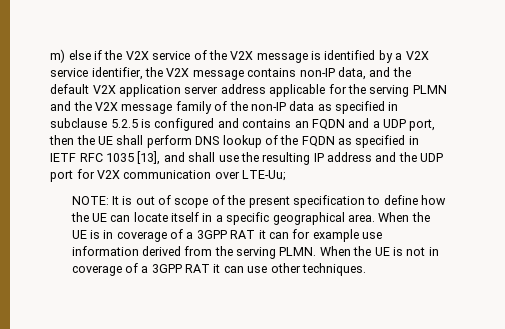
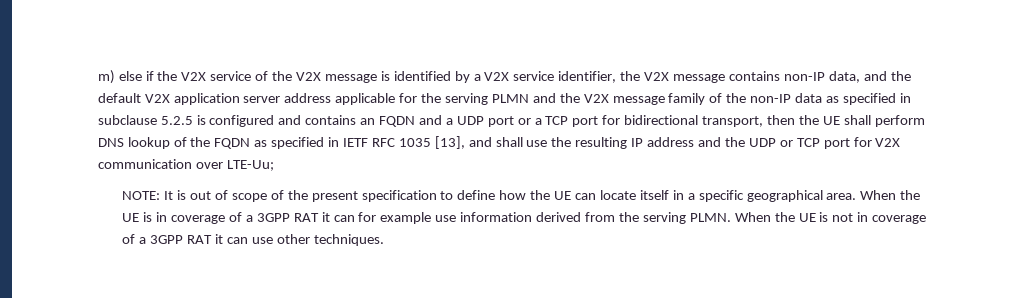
- m) else if the V2X service of the V2X message is identified by a V2X service identifier, the V2X message contains non-IP data, and the default V2X application server address applicable for the serving PLMN and the V2X message family of the non-IP data as specified in subclause 5.2.5 is configured and contains an FQDN and a UDP port, then the UE shall perform DNS lookup of the FQDN as specified in IETF RFC 1035 [13], and shall use the resulting IP address and the UDP port for V2X communication over LTE-Uu;
+ m) else if the V2X service of the V2X message is identified by a V2X service identifier, the V2X message contains non-IP data, and the default V2X application server address applicable for the serving PLMN and the V2X message family of the non-IP data as specified in subclause 5.2.5 is configured and contains an FQDN and a UDP port or a TCP port for bidirectional transport, then the UE shall perform DNS lookup of the FQDN as specified in IETF RFC 1035 [13], and shall use the resulting IP address and the UDP or TCP port for V2X communication over LTE-Uu;

